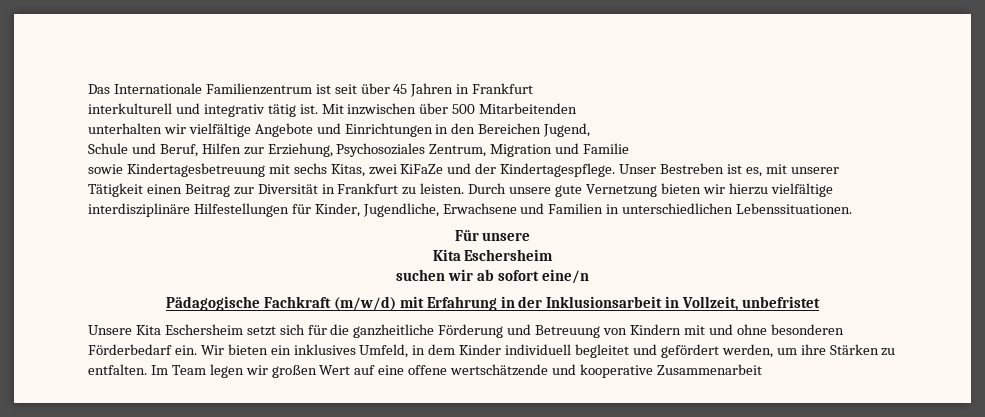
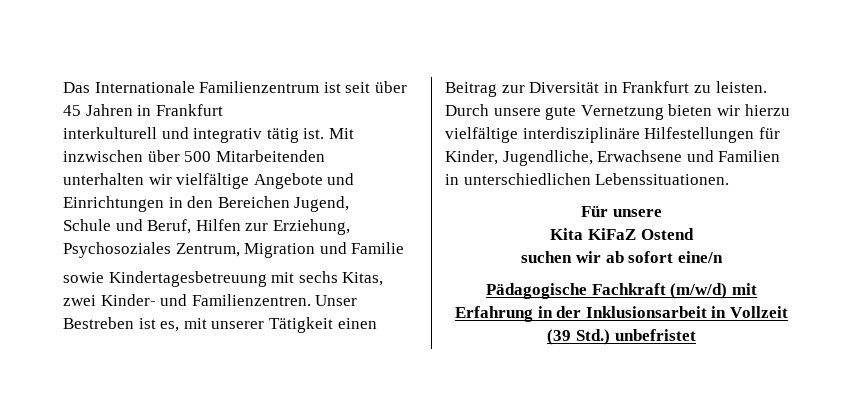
- sowie Kindertagesbetreuung mit sechs Kitas, zwei KiFaZe und der Kindertagespflege.
+ sowie Kindertagesbetreuung mit sechs Kitas, zwei Kinder- und Familienzentren.
  Für unsere
- Kita Eschersheim
+ Kita KiFaZ Ostend
- Pädagogische Fachkraft (m/w/d) mit Erfahrung in der Inklusionsarbeit in Vollzeit, unbefristet
- Unsere Kita Eschersheim setzt sich für die ganzheitliche Förderung und Betreuung von Kindern mit und ohne besonderen Förderbedarf ein. Wir bieten ein inklusives Umfeld, in dem Kinder individuell begleitet und gefördert werden, um ihre Stärken zu entfalten. Im Team legen wir großen Wert auf eine offene wertschätzende und kooperative Zusammenarbeit
+ Pädagogische Fachkraft (m/w/d) mit Erfahrung in der Inklusionsarbeit in Vollzeit (39 Std.) unbefristet

